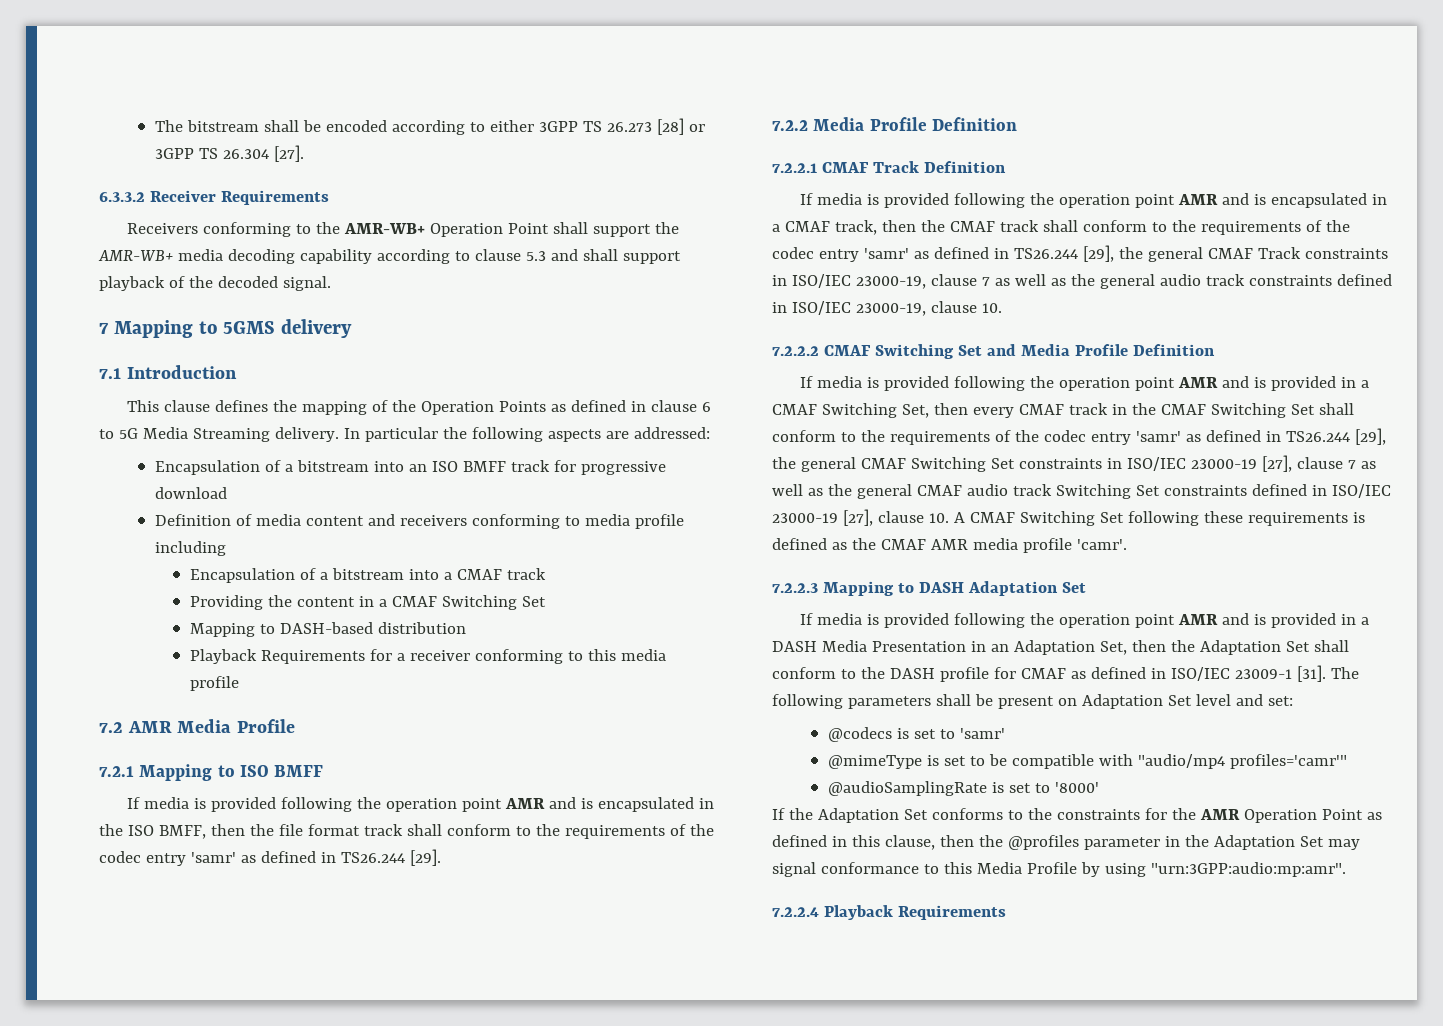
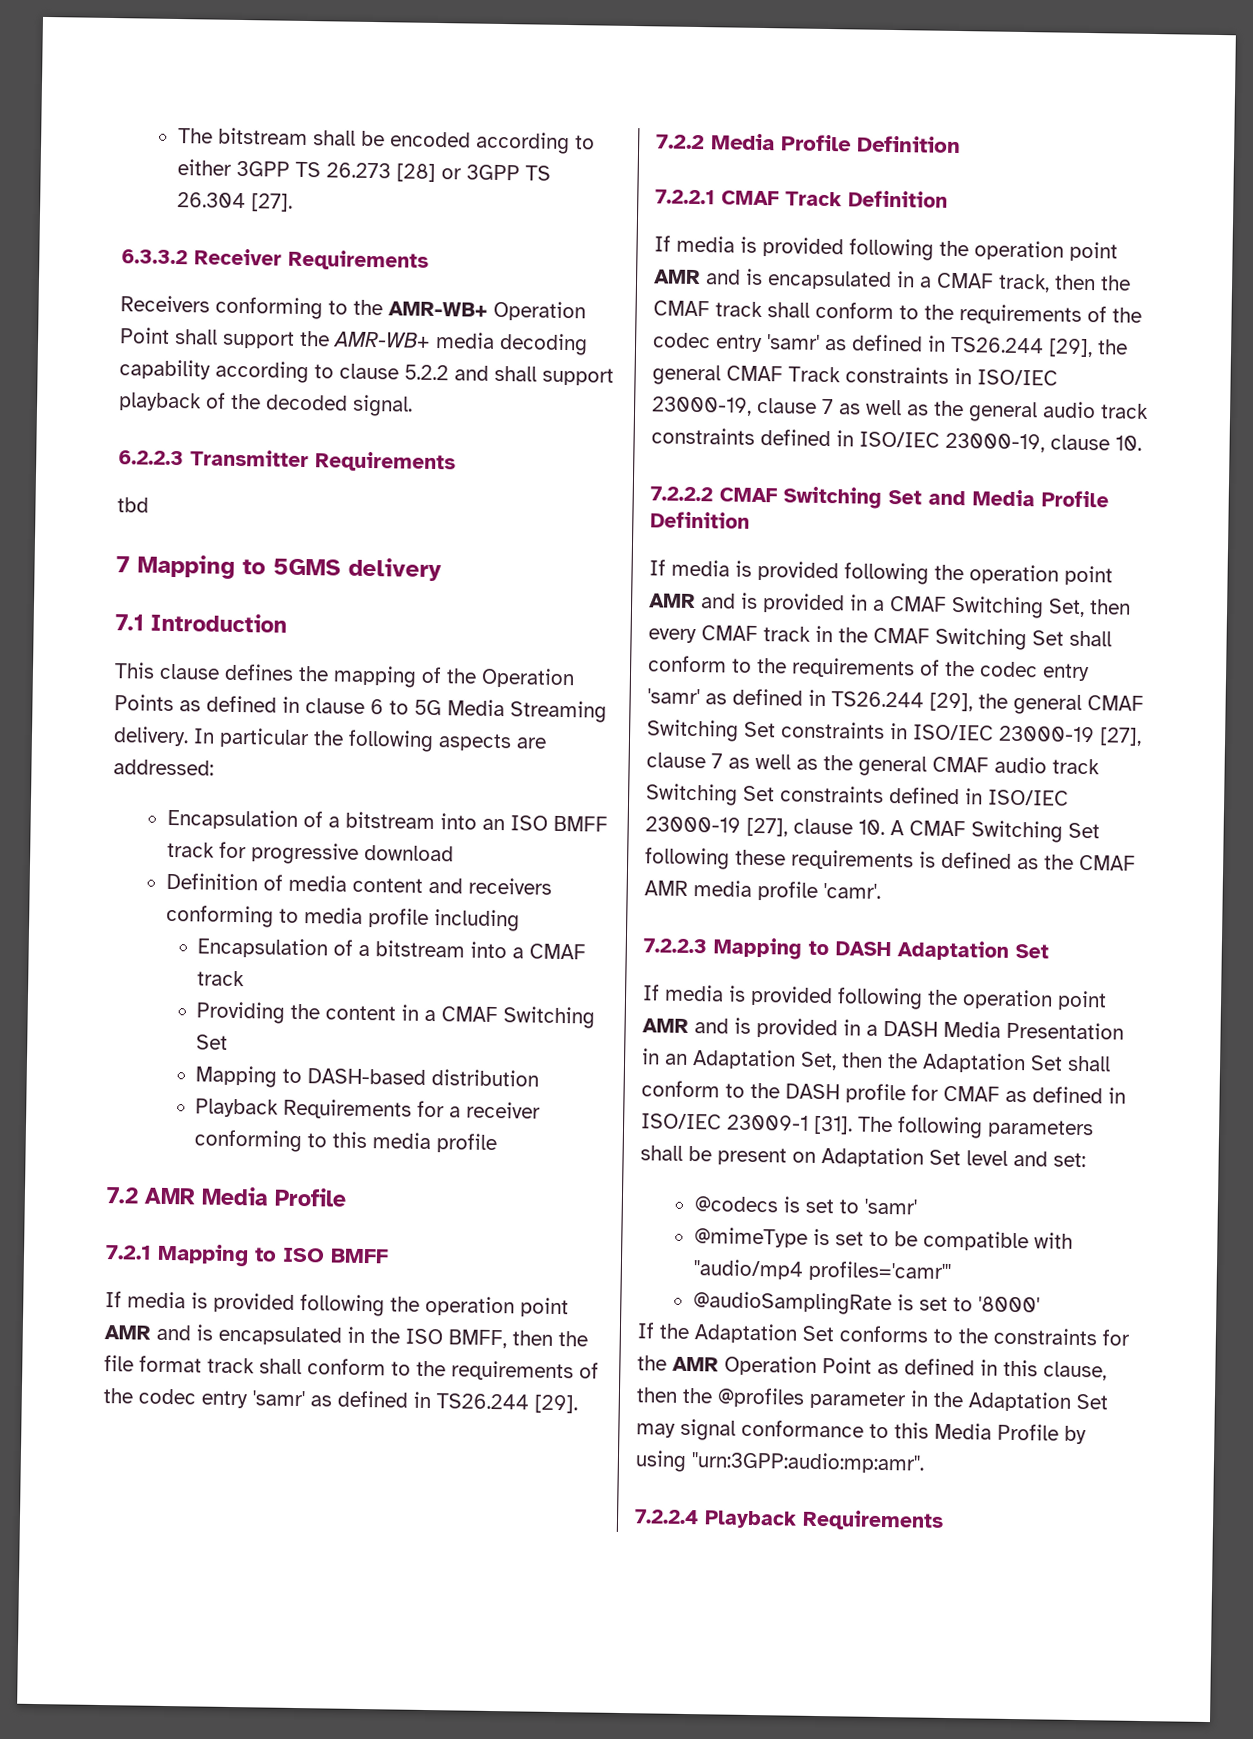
- Receivers conforming to the AMR-WB+ Operation Point shall support the AMR-WB+ media decoding capability according to clause 5.3 and shall support playback of the decoded signal.
+ Receivers conforming to the AMR-WB+ Operation Point shall support the AMR-WB+ media decoding capability according to clause 5.2.2 and shall support playback of the decoded signal.
+ 6.2.2.3 Transmitter Requirements
+ tbd

